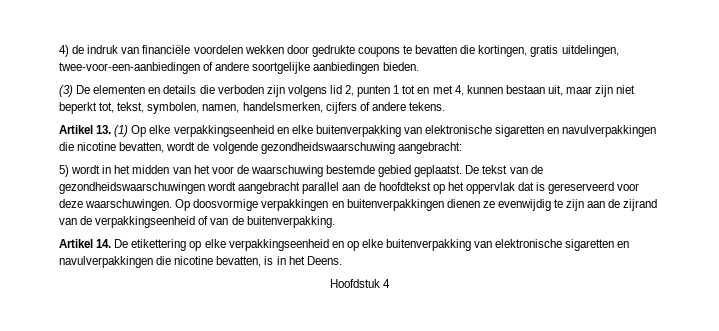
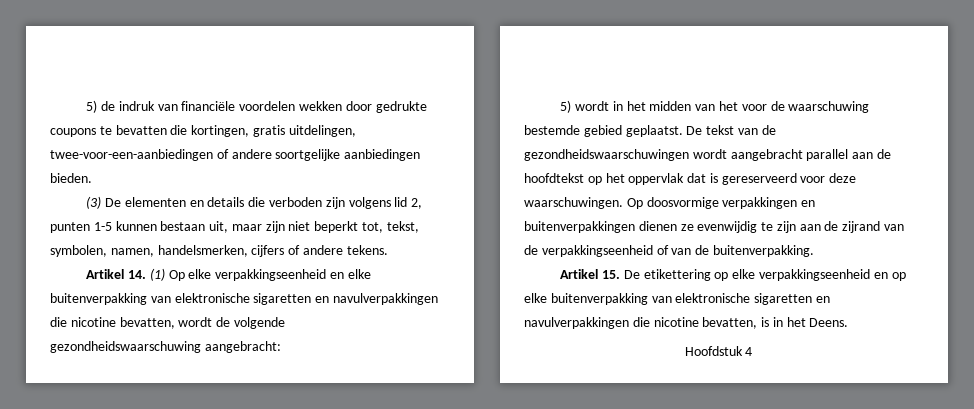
- 4) de indruk van financiële voordelen wekken door gedrukte coupons te bevatten die kortingen, gratis uitdelingen, twee-voor-een-aanbiedingen of andere soortgelijke aanbiedingen bieden.
+ 5) de indruk van financiële voordelen wekken door gedrukte coupons te bevatten die kortingen, gratis uitdelingen, twee-voor-een-aanbiedingen of andere soortgelijke aanbiedingen bieden.
- (3) De elementen en details die verboden zijn volgens lid 2, punten 1 tot en met 4, kunnen bestaan uit, maar zijn niet beperkt tot, tekst, symbolen, namen, handelsmerken, cijfers of andere tekens.
+ (3) De elementen en details die verboden zijn volgens lid 2, punten 1-5 kunnen bestaan uit, maar zijn niet beperkt tot, tekst, symbolen, namen, handelsmerken, cijfers of andere tekens.
- Artikel 13. (1) Op elke verpakkingseenheid en elke buitenverpakking van elektronische sigaretten en navulverpakkingen die nicotine bevatten, wordt de volgende gezondheidswaarschuwing aangebracht:
+ Artikel 14. (1) Op elke verpakkingseenheid en elke buitenverpakking van elektronische sigaretten en navulverpakkingen die nicotine bevatten, wordt de volgende gezondheidswaarschuwing aangebracht:
- Artikel 14. De etikettering op elke verpakkingseenheid en op elke buitenverpakking van elektronische sigaretten en navulverpakkingen die nicotine bevatten, is in het Deens.
+ Artikel 15. De etikettering op elke verpakkingseenheid en op elke buitenverpakking van elektronische sigaretten en navulverpakkingen die nicotine bevatten, is in het Deens.

